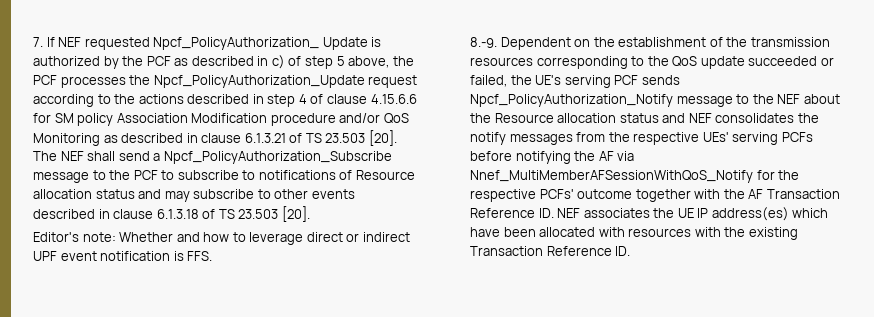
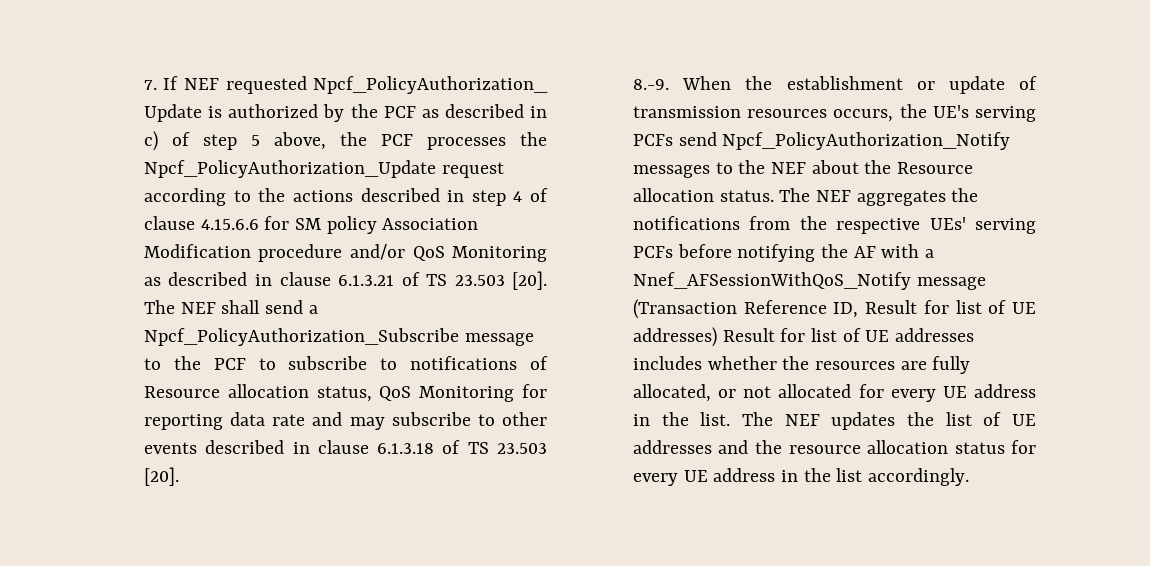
- The NEF shall send a Npcf_PolicyAuthorization_Subscribe message to the PCF to subscribe to notifications of Resource allocation status and may subscribe to other events described in clause 6.1.3.18 of TS 23.503 [20].
+ The NEF shall send a Npcf_PolicyAuthorization_Subscribe message to the PCF to subscribe to notifications of Resource allocation status, QoS Monitoring for reporting data rate and may subscribe to other events described in clause 6.1.3.18 of TS 23.503 [20].
- Editor's note: Whether and how to leverage direct or indirect UPF event notification is FFS.
- 8.-9. Dependent on the establishment of the transmission resources corresponding to the QoS update succeeded or failed, the UE's serving PCF sends Npcf_PolicyAuthorization_Notify message to the NEF about the Resource allocation status and NEF consolidates the notify messages from the respective UEs' serving PCFs before notifying the AF via Nnef_MultiMemberAFSessionWithQoS_Notify for the respective PCFs' outcome together with the AF Transaction Reference ID. NEF associates the UE IP address(es) which have been allocated with resources with the existing Transaction Reference ID.
+ 8.-9. When the establishment or update of transmission resources occurs, the UE's serving PCFs send Npcf_PolicyAuthorization_Notify messages to the NEF about the Resource allocation status. The NEF aggregates the notifications from the respective UEs' serving PCFs before notifying the AF with a Nnef_AFSessionWithQoS_Notify message (Transaction Reference ID, Result for list of UE addresses) Result for list of UE addresses includes whether the resources are fully allocated, or not allocated for every UE address in the list. The NEF updates the list of UE addresses and the resource allocation status for every UE address in the list accordingly.

